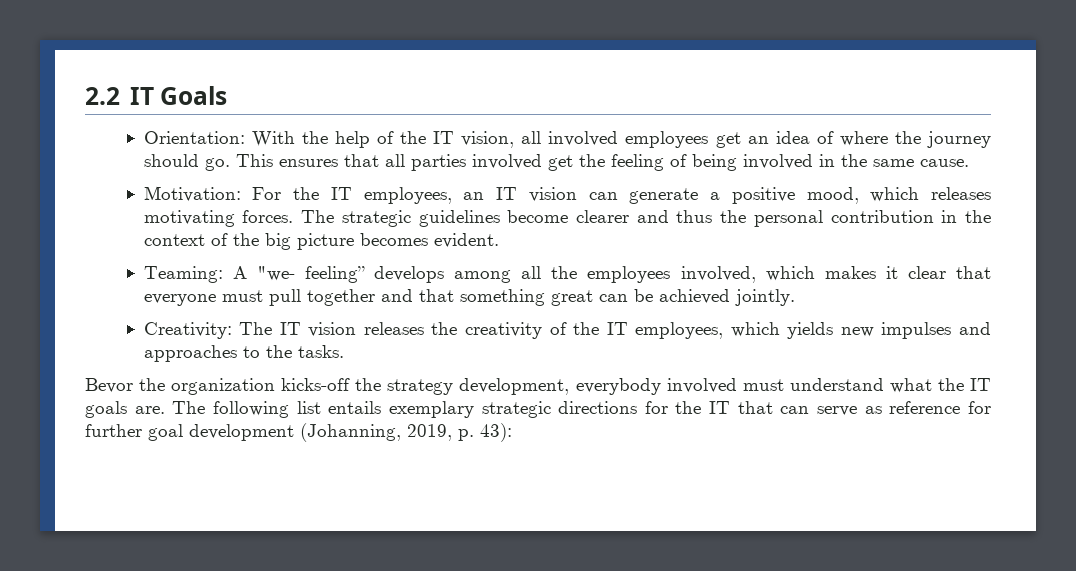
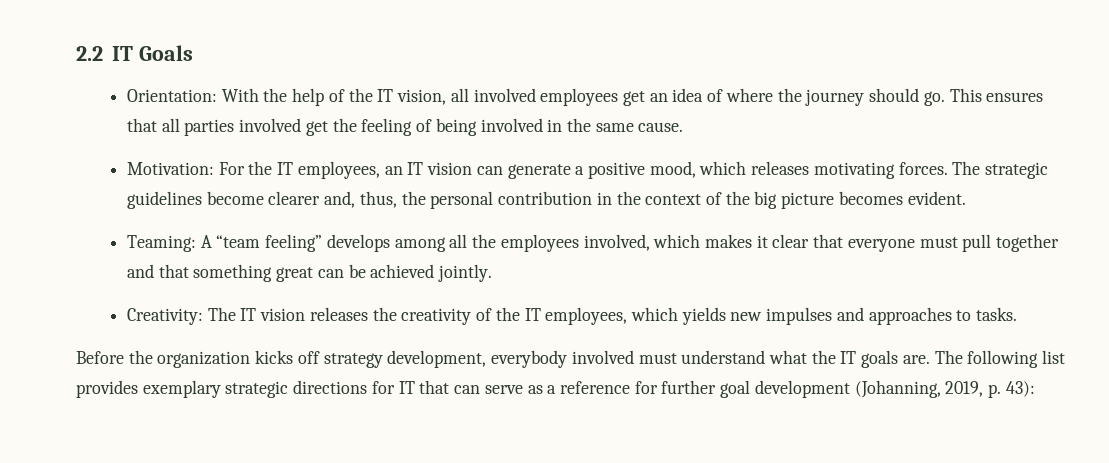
- The strategic guidelines become clearer and thus the personal contribution in the context of the big picture becomes evident.
+ The strategic guidelines become clearer and, thus, the personal contribution in the context of the big picture becomes evident.
- Teaming: A "we- feeling” develops among all the employees involved, which makes it clear that everyone must pull together and that something great can be achieved jointly.
+ Teaming: A “team feeling” develops among all the employees involved, which makes it clear that everyone must pull together and that something great can be achieved jointly.
- Creativity: The IT vision releases the creativity of the IT employees, which yields new impulses and approaches to the tasks.
+ Creativity: The IT vision releases the creativity of the IT employees, which yields new impulses and approaches to tasks.
- Bevor the organization kicks-off the strategy development, everybody involved must understand what the IT goals are.
+ Before the organization kicks off strategy development, everybody involved must understand what the IT goals are.
- The following list entails exemplary strategic directions for the IT that can serve as reference for further goal development (Johanning, 2019, p. 43):
+ The following list provides exemplary strategic directions for IT that can serve as a reference for further goal development (Johanning, 2019, p. 43):

